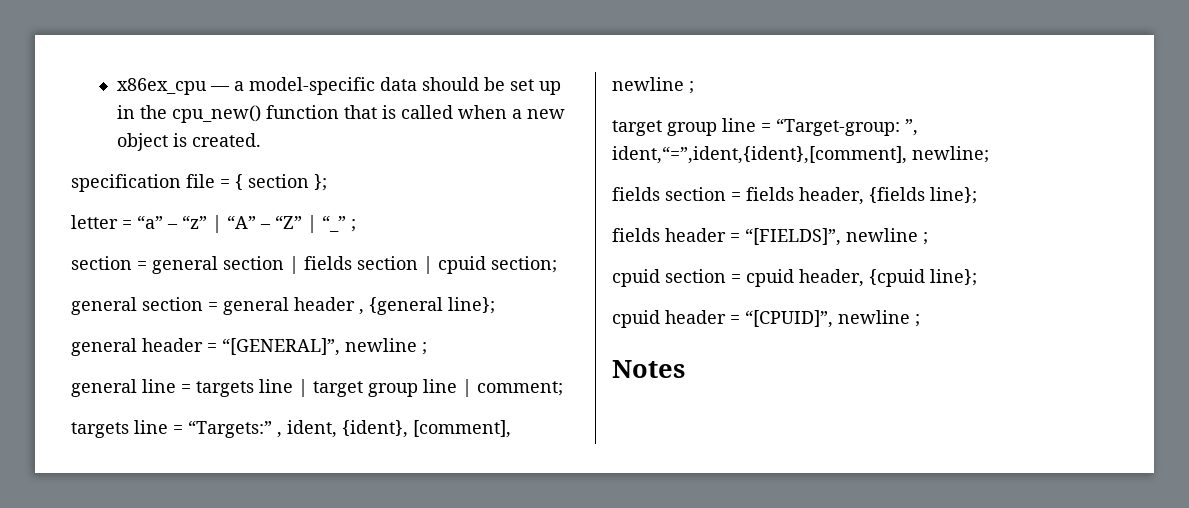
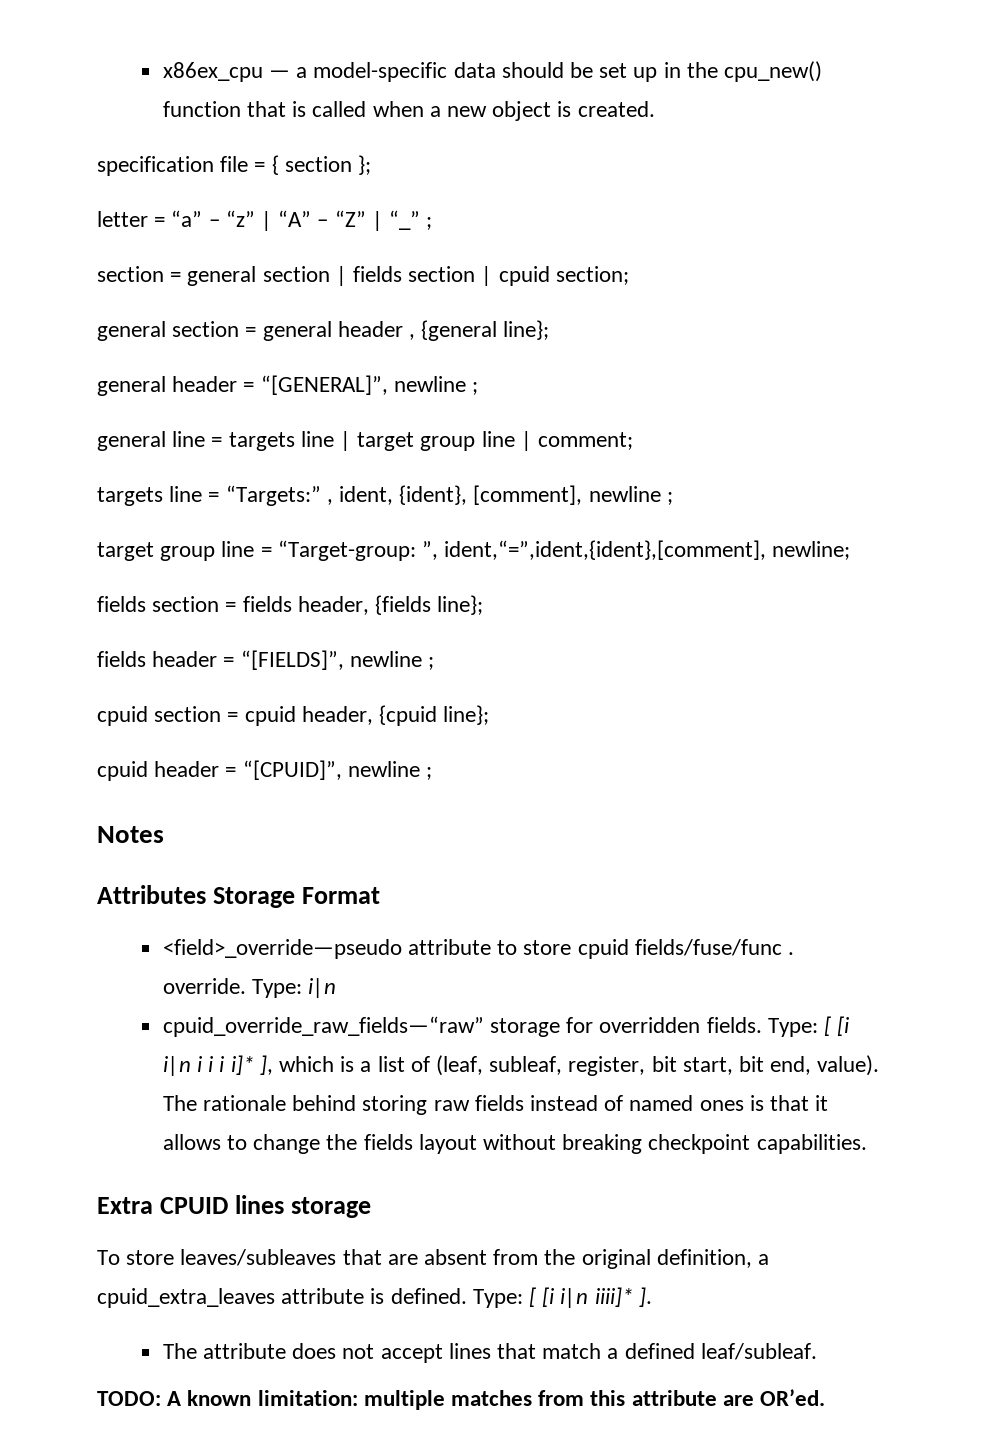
+ Attributes Storage Format
+ <field>_override—pseudo attribute to store cpuid fields/fuse/func . override. Type: i|n
+ cpuid_override_raw_fields—“raw” storage for overridden fields. Type: [ [i i|n i i i i]* ], which is a list of (leaf, subleaf, register, bit start, bit end, value). The rationale behind storing raw fields instead of named ones is that it allows to change the fields layout without breaking checkpoint capabilities.
+ Extra CPUID lines storage
+ To store leaves/subleaves that are absent from the original definition, a cpuid_extra_leaves attribute is defined. Type: [ [i i|n iiii]* ].
+ The attribute does not accept lines that match a defined leaf/subleaf.
+ TODO: A known limitation: multiple matches from this attribute are OR’ed.

